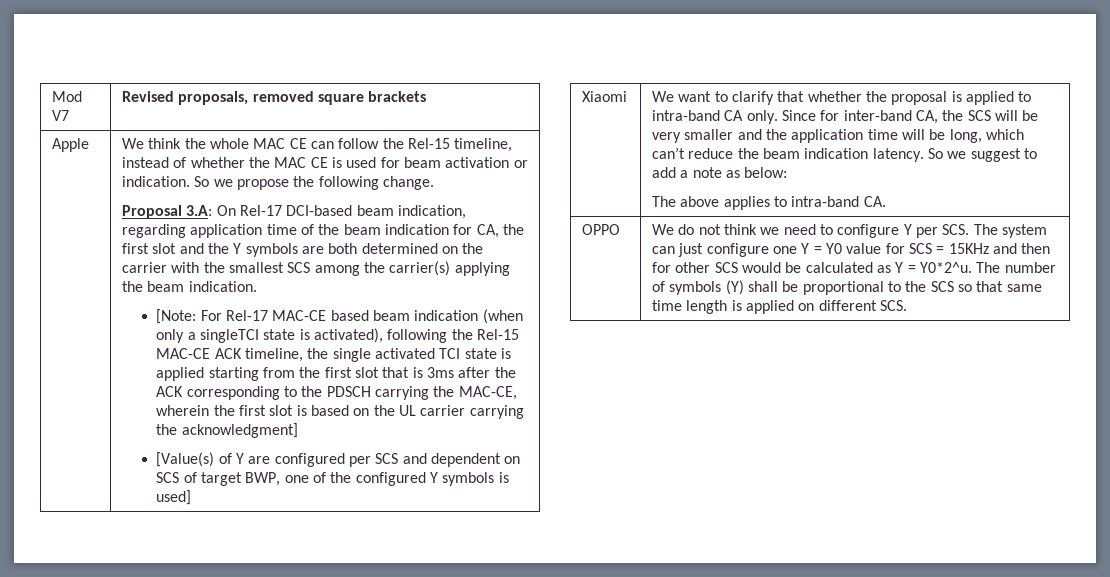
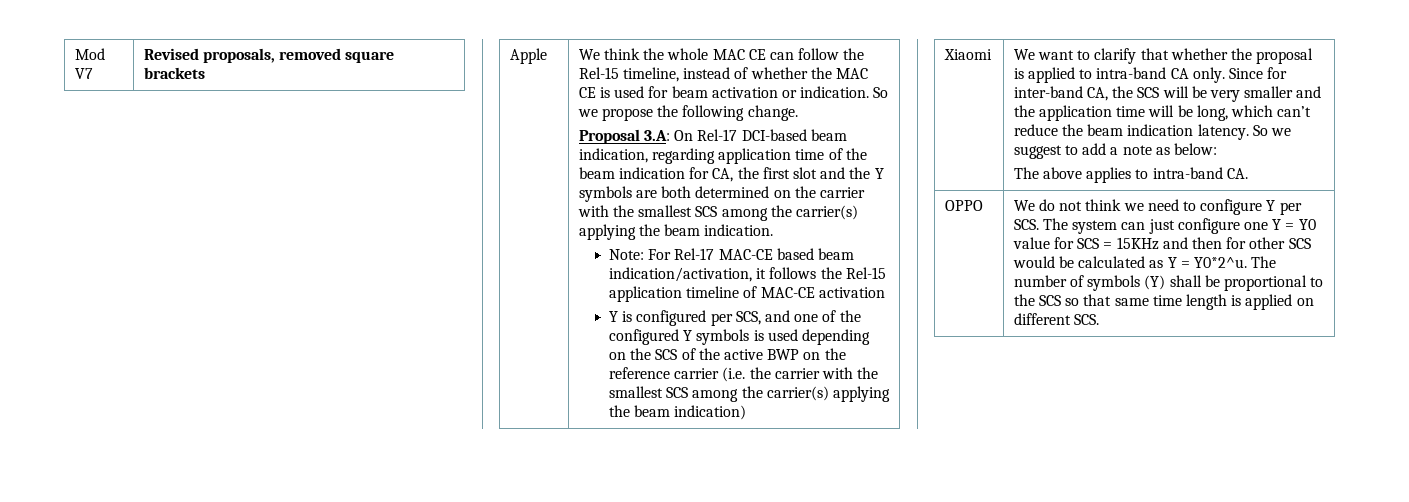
- [Note: For Rel-17 MAC-CE based beam indication (when only a singleTCI state is activated), following the Rel-15 MAC-CE ACK timeline, the single activated TCI state is applied starting from the first slot that is 3ms after the ACK corresponding to the PDSCH carrying the MAC-CE, wherein the first slot is based on the UL carrier carrying the acknowledgment]
- [Value(s) of Y are configured per SCS and dependent on SCS of target BWP, one of the configured Y symbols is used]
+ Note: For Rel-17 MAC-CE based beam indication/activation, it follows the Rel-15 application timeline of MAC-CE activation
+ Y is configured per SCS, and one of the configured Y symbols is used depending on the SCS of the active BWP on the reference carrier (i.e. the carrier with the smallest SCS among the carrier(s) applying the beam indication)

